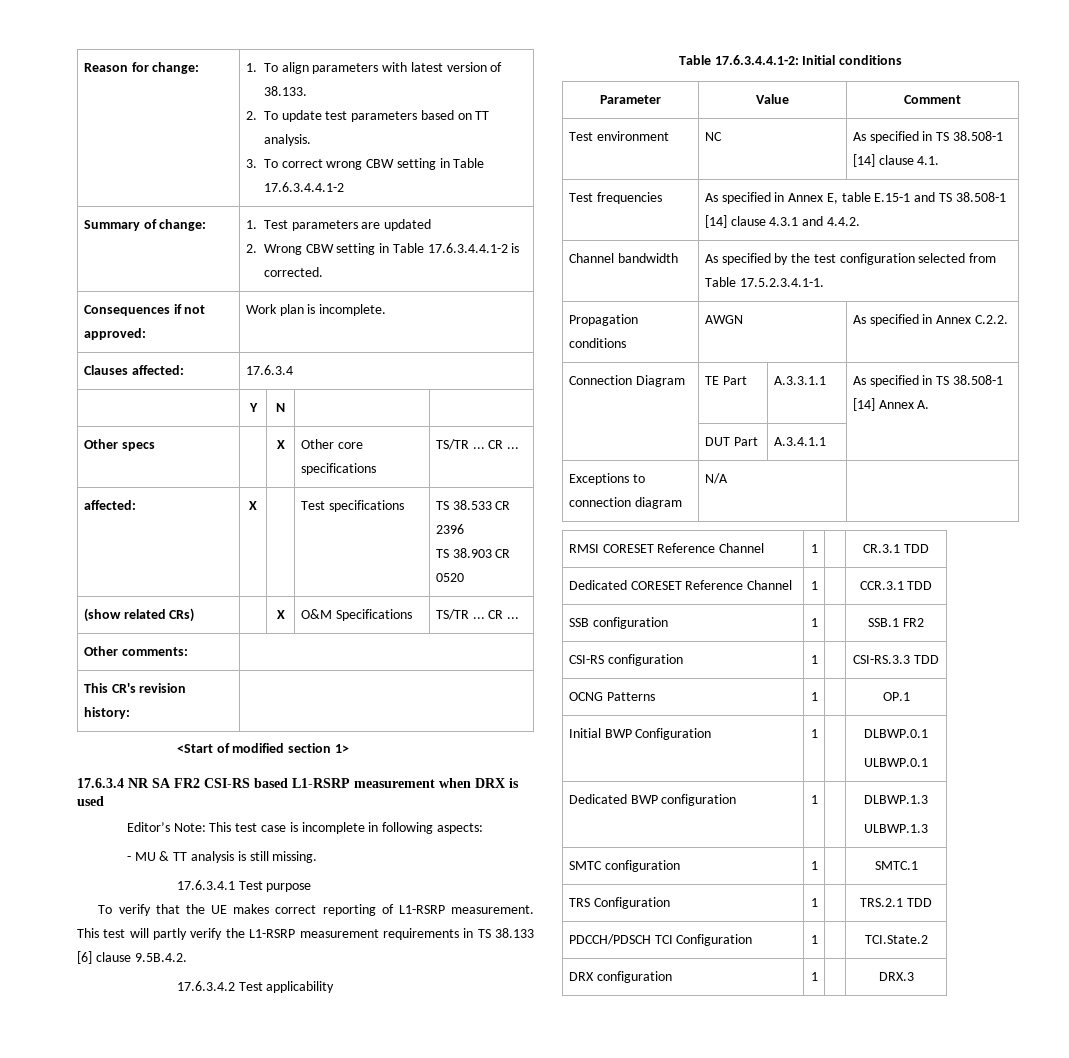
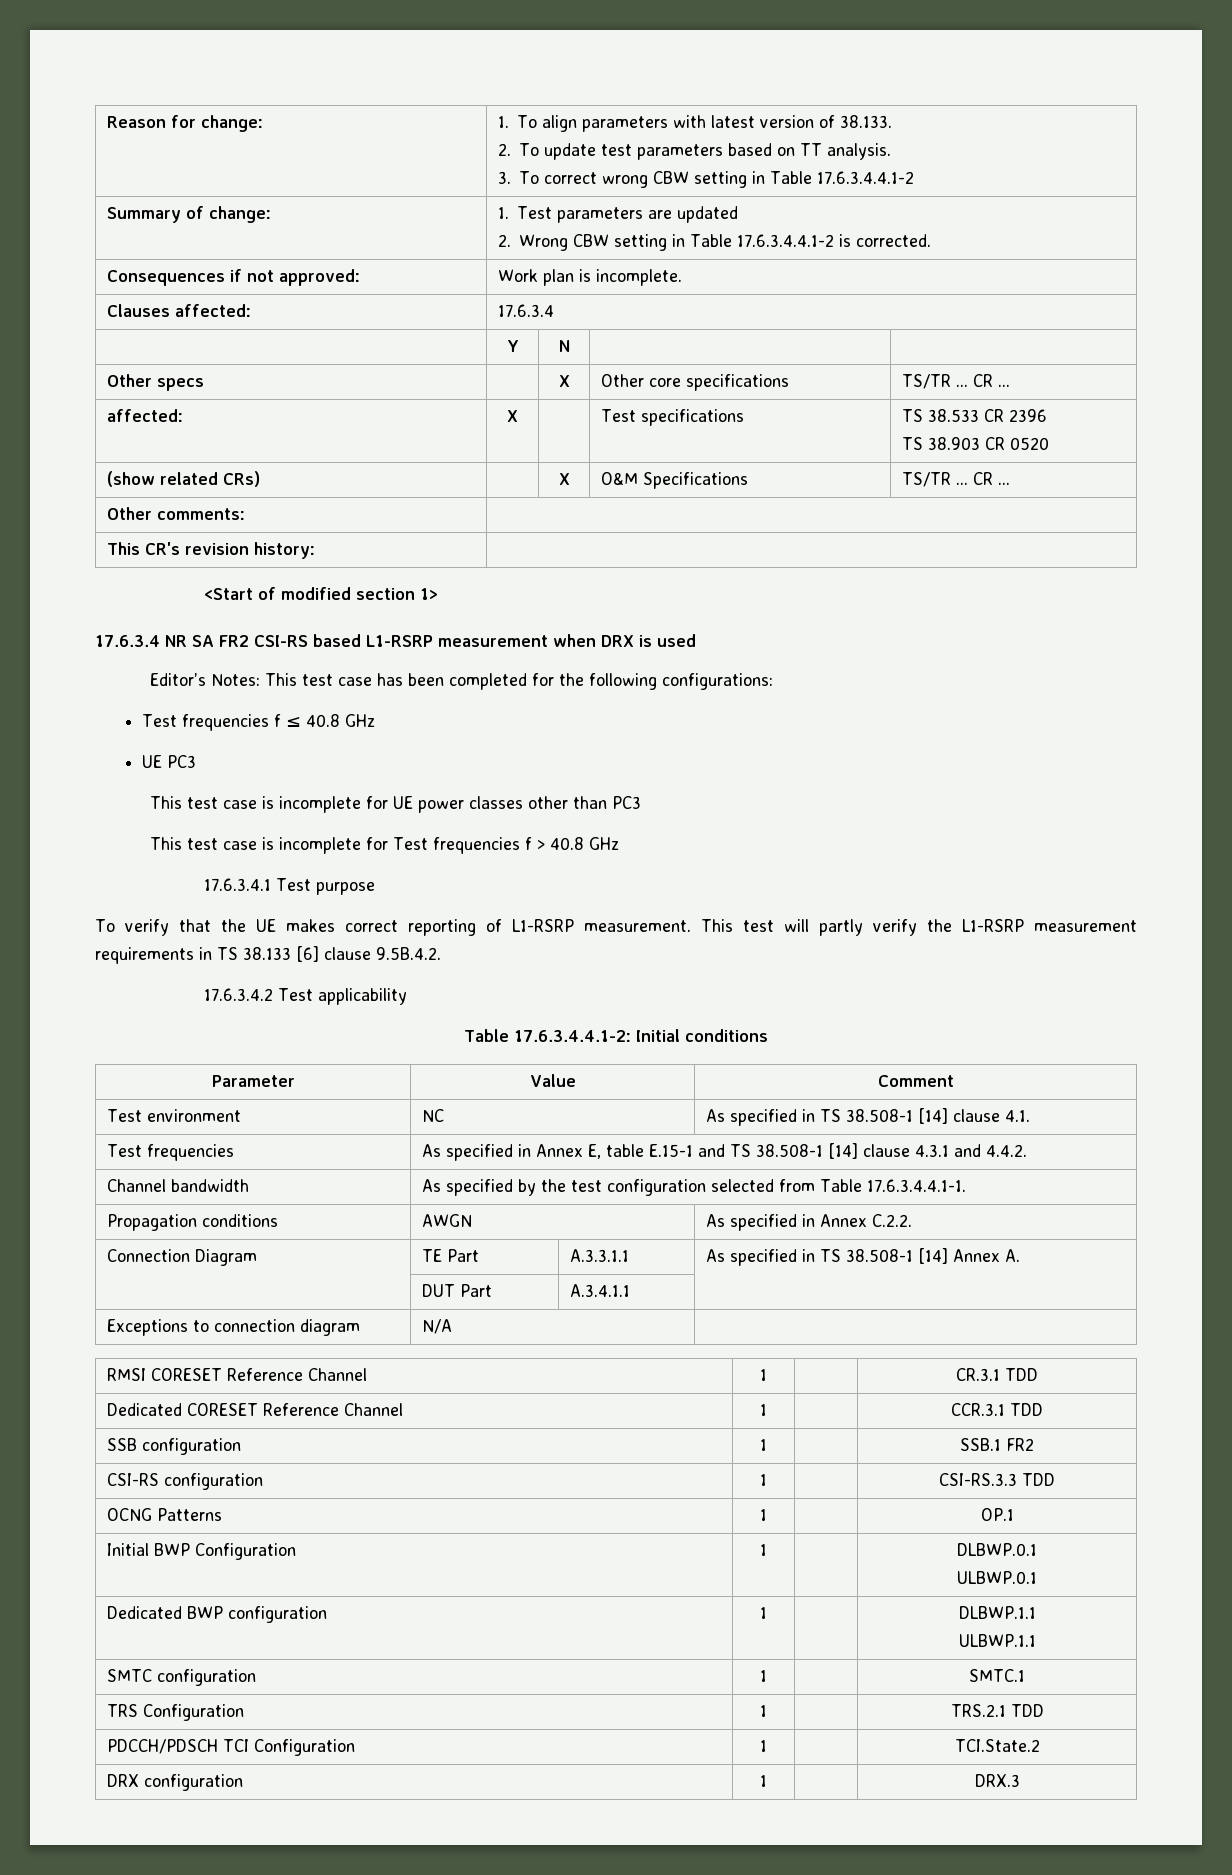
- Editor’s Note: This test case is incomplete in following aspects:
- - MU & TT analysis is still missing.
+ Editor’s Notes: This test case has been completed for the following configurations:
+ Test frequencies f ≤ 40.8 GHz
+ UE PC3
+ This test case is incomplete for UE power classes other than PC3
+ This test case is incomplete for Test frequencies f > 40.8 GHz
- Channel bandwidth | As specified by the test configuration selected from Table 17.5.2.3.4.1-1.
+ Channel bandwidth | As specified by the test configuration selected from Table 17.6.3.4.4.1-1.
- Dedicated BWP configuration | 1 | | DLBWP.1.3
- ULBWP.1.3
+ Dedicated BWP configuration | 1 | | DLBWP.1.1
+ ULBWP.1.1

